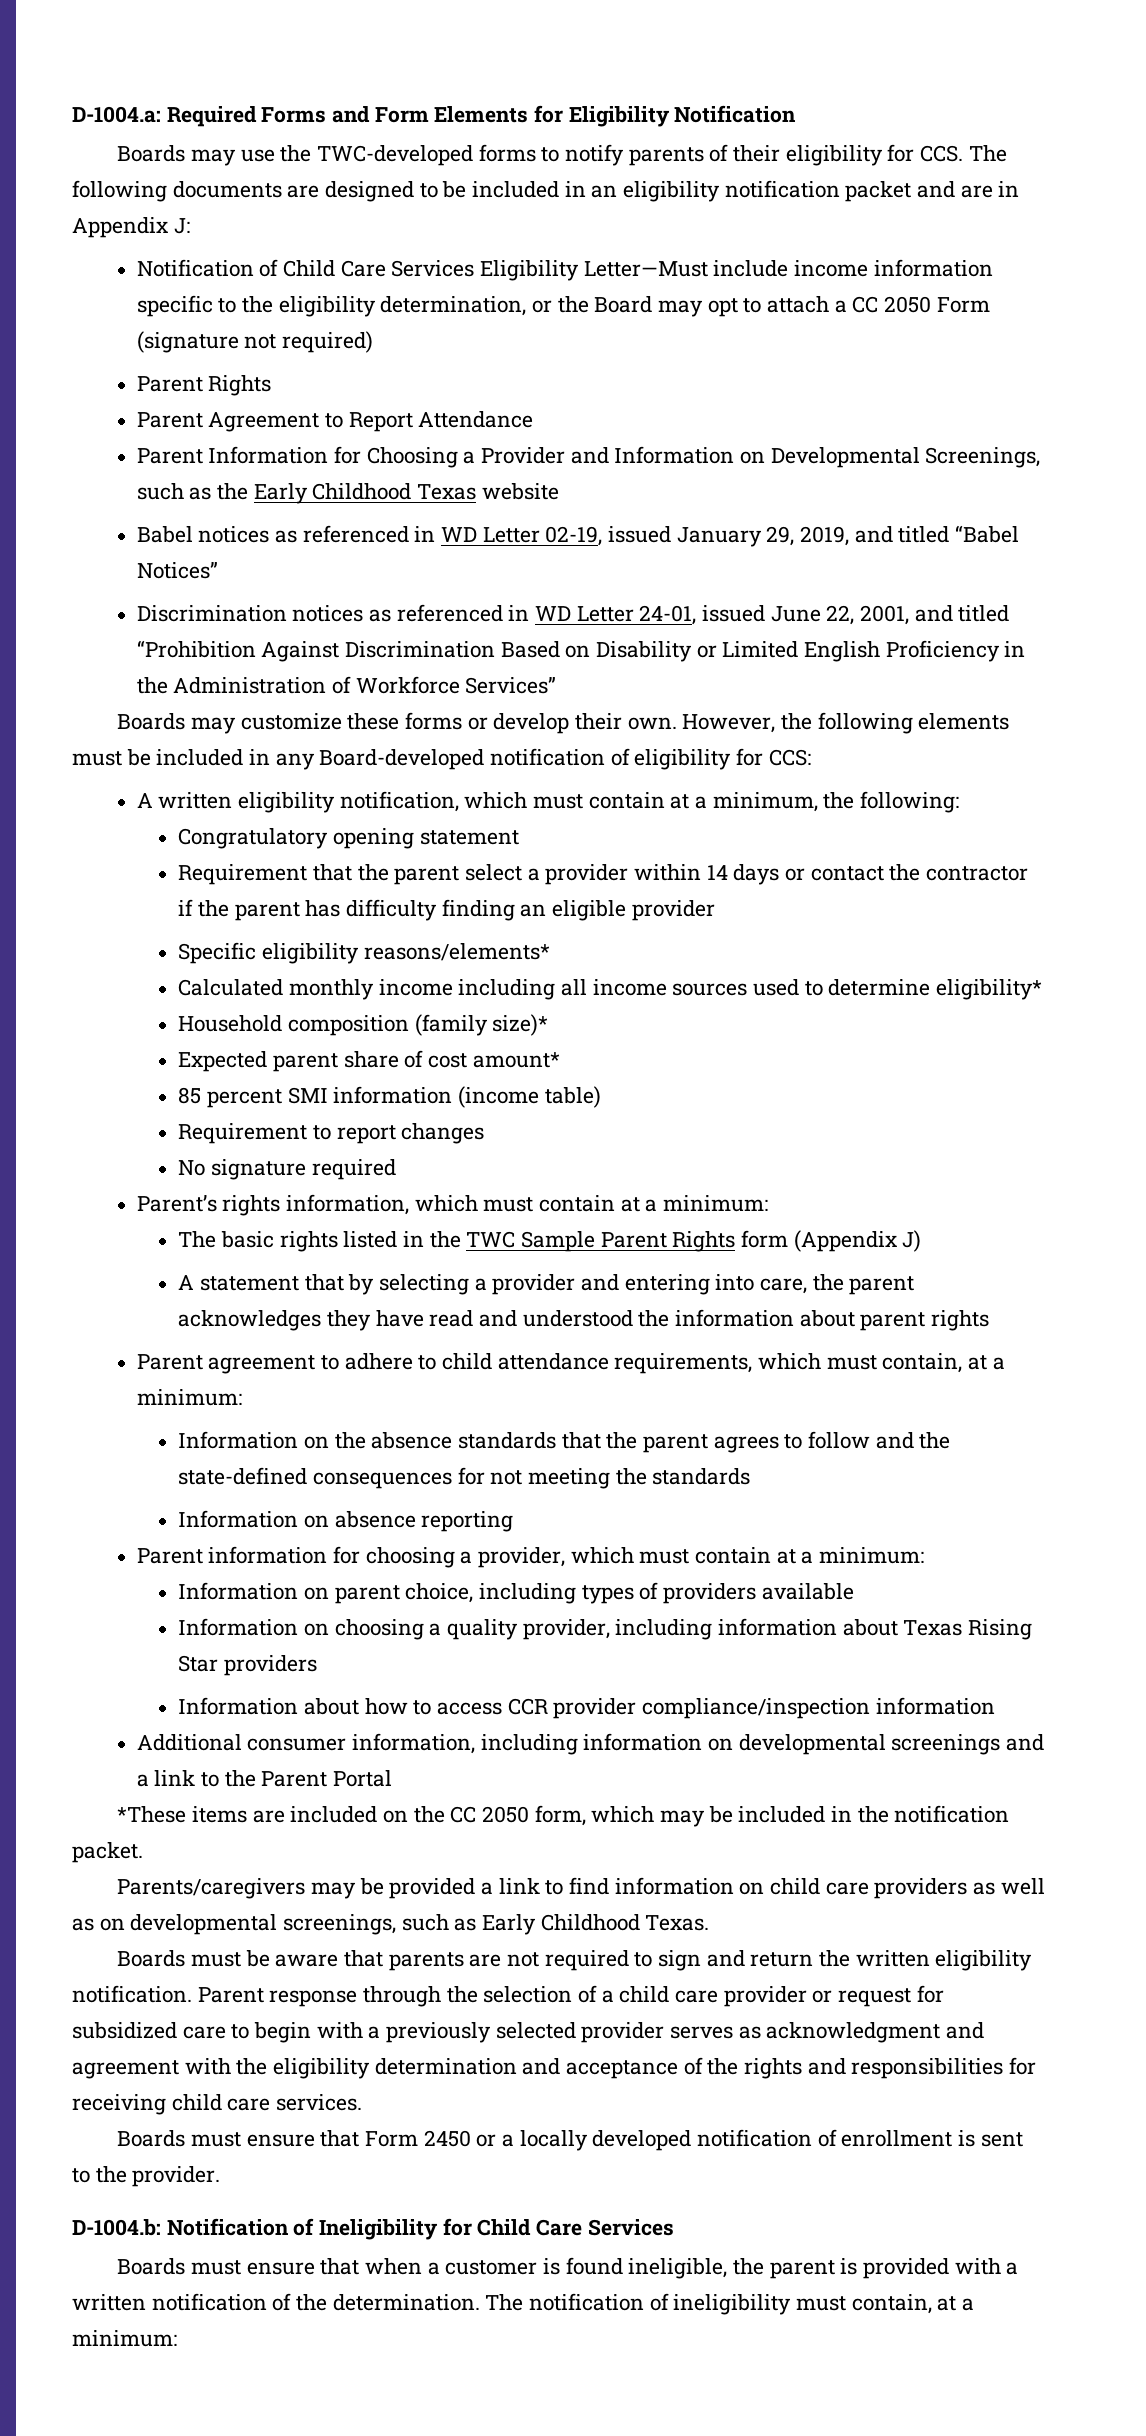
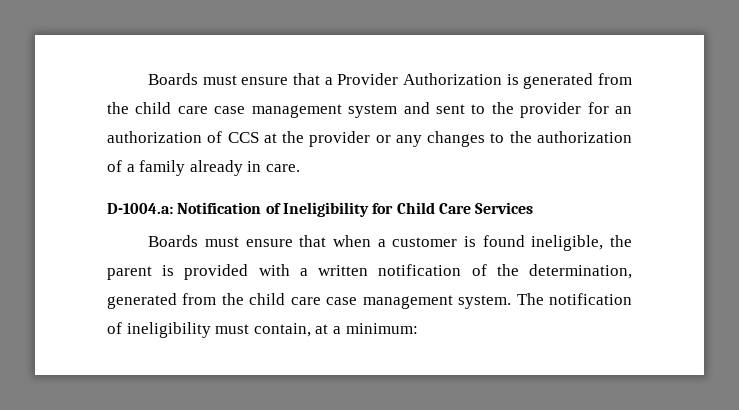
- D-1004.a: Required Forms and Form Elements for Eligibility Notification
- Boards may use the TWC-developed forms to notify parents of their eligibility for CCS. The following documents are designed to be included in an eligibility notification packet and are in Appendix J:
- Notification of Child Care Services Eligibility Letter—Must include income information specific to the eligibility determination, or the Board may opt to attach a CC 2050 Form (signature not required)
- Parent Rights
- Parent Agreement to Report Attendance
- Parent Information for Choosing a Provider and Information on Developmental Screenings, such as the Early Childhood Texas website
- Babel notices as referenced in WD Letter 02-19, issued January 29, 2019, and titled “Babel Notices”
- Discrimination notices as referenced in WD Letter 24-01, issued June 22, 2001, and titled “Prohibition Against Discrimination Based on Disability or Limited English Proficiency in the Administration of Workforce Services”
- Boards may customize these forms or develop their own. However, the following elements must be included in any Board-developed notification of eligibility for CCS:
- A written eligibility notification, which must contain at a minimum, the following:
- Congratulatory opening statement
- Requirement that the parent select a provider within 14 days or contact the contractor if the parent has difficulty finding an eligible provider
- Specific eligibility reasons/elements*
- Calculated monthly income including all income sources used to determine eligibility*
- Household composition (family size)*
- Expected parent share of cost amount*
- 85 percent SMI information (income table)
- Requirement to report changes
- No signature required
- Parent’s rights information, which must contain at a minimum:
- The basic rights listed in the TWC Sample Parent Rights form (Appendix J)
- A statement that by selecting a provider and entering into care, the parent acknowledges they have read and understood the information about parent rights
- Parent agreement to adhere to child attendance requirements, which must contain, at a minimum:
- Information on the absence standards that the parent agrees to follow and the state-defined consequences for not meeting the standards
- Information on absence reporting
- Parent information for choosing a provider, which must contain at a minimum:
- Information on parent choice, including types of providers available
- Information on choosing a quality provider, including information about Texas Rising Star providers
- Information about how to access CCR provider compliance/inspection information
- Additional consumer information, including information on developmental screenings and a link to the Parent Portal
- *These items are included on the CC 2050 form, which may be included in the notification packet.
- Parents/caregivers may be provided a link to find information on child care providers as well as on developmental screenings, such as Early Childhood Texas.
- Boards must be aware that parents are not required to sign and return the written eligibility notification. Parent response through the selection of a child care provider or request for subsidized care to begin with a previously selected provider serves as acknowledgment and agreement with the eligibility determination and acceptance of the rights and responsibilities for receiving child care services.
- Boards must ensure that Form 2450 or a locally developed notification of enrollment is sent to the provider.
- D-1004.b: Notification of Ineligibility for Child Care Services
+ Boards must ensure that a Provider Authorization is generated from the child care case management system and sent to the provider for an authorization of CCS at the provider or any changes to the authorization of a family already in care.
+ D-1004.a: Notification of Ineligibility for Child Care Services
- Boards must ensure that when a customer is found ineligible, the parent is provided with a written notification of the determination.
+ Boards must ensure that when a customer is found ineligible, the parent is provided with a written notification of the determination, generated from the child care case management system.

